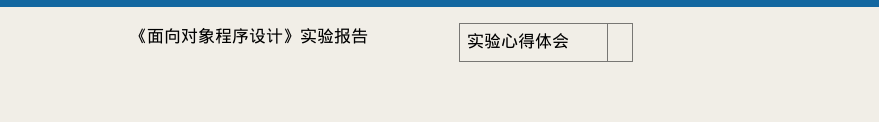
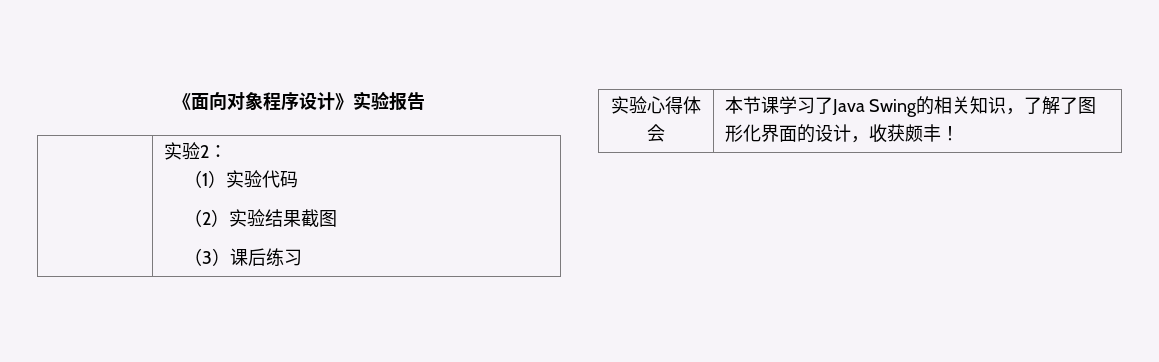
- 实验心得体会 |
+ | 实验2：
+ （1）实验代码
+ （2）实验结果截图
+ （3）课后练习
+ 实验心得体会 | 本节课学习了Java Swing的相关知识，了解了图形化界面的设计，收获颇丰！

